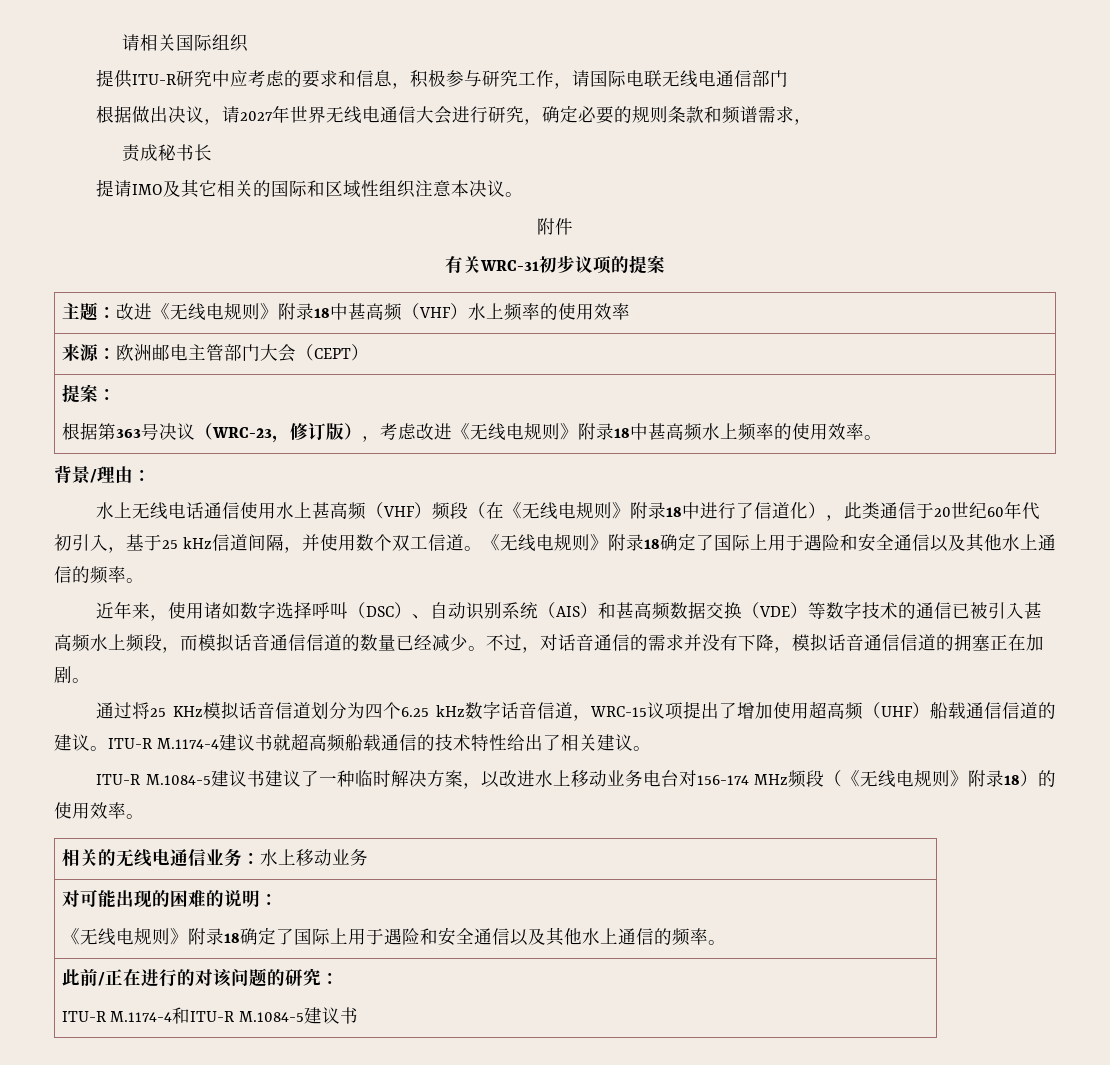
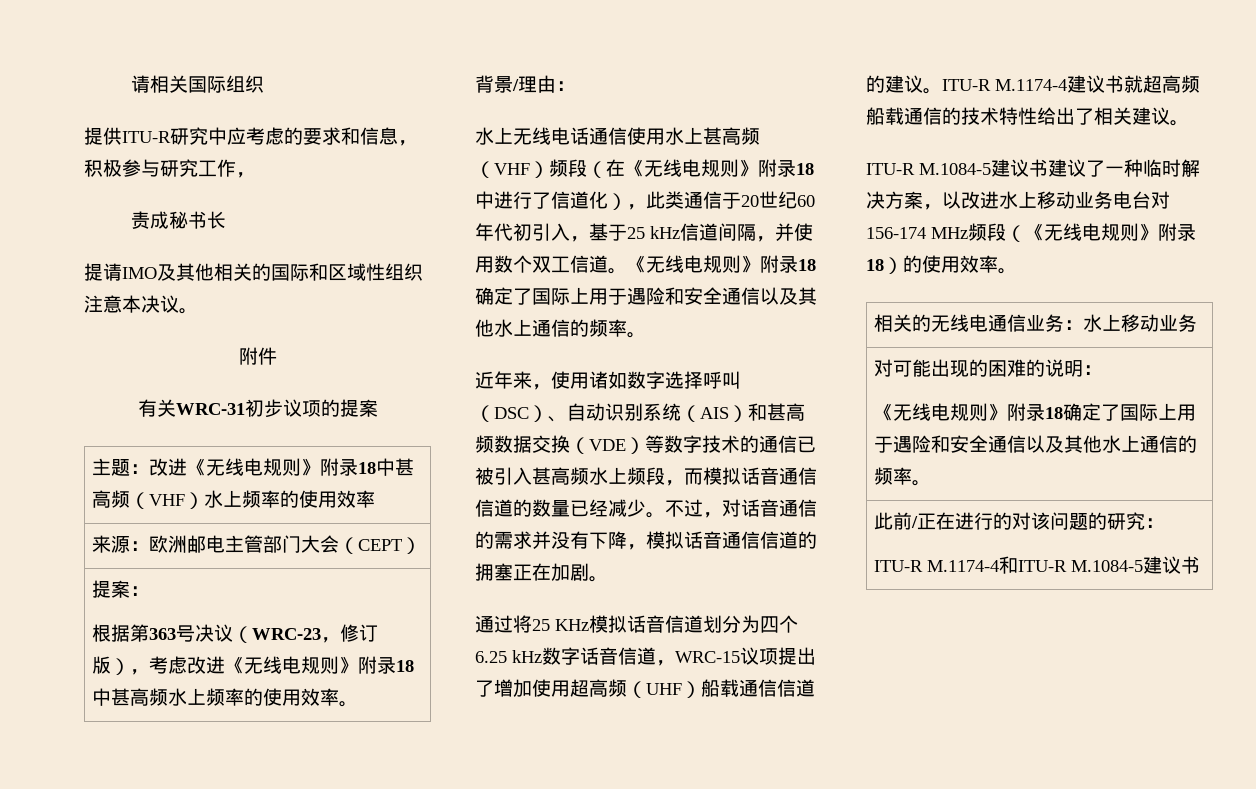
- 提供ITU-R研究中应考虑的要求和信息，积极参与研究工作，请国际电联无线电通信部门
- 根据做出决议，请2027年世界无线电通信大会进行研究，确定必要的规则条款和频谱需求，
+ 提供ITU-R研究中应考虑的要求和信息，积极参与研究工作，
- 提请IMO及其它相关的国际和区域性组织注意本决议。
+ 提请IMO及其他相关的国际和区域性组织注意本决议。

